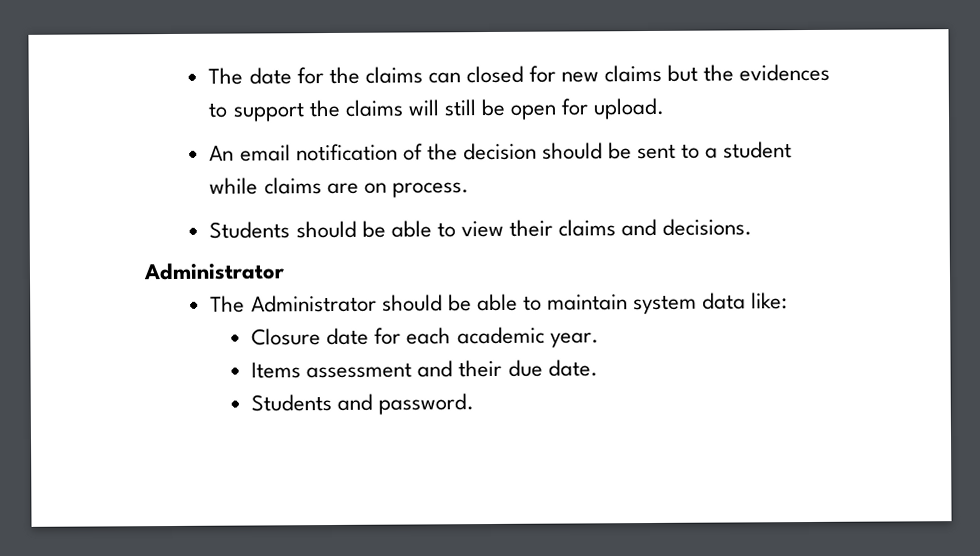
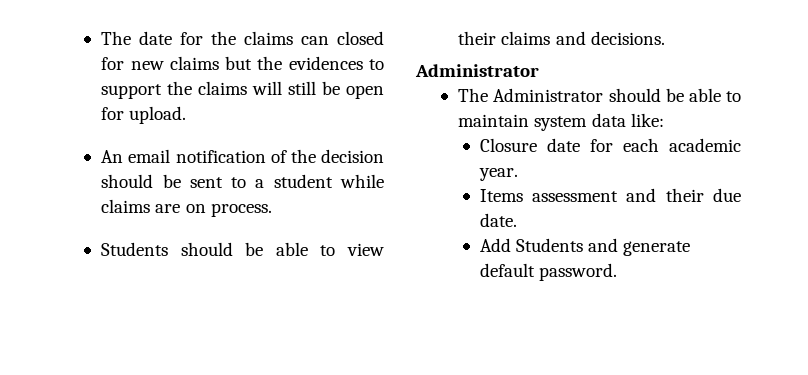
- Students and password.
+ Add Students and generate default password.

